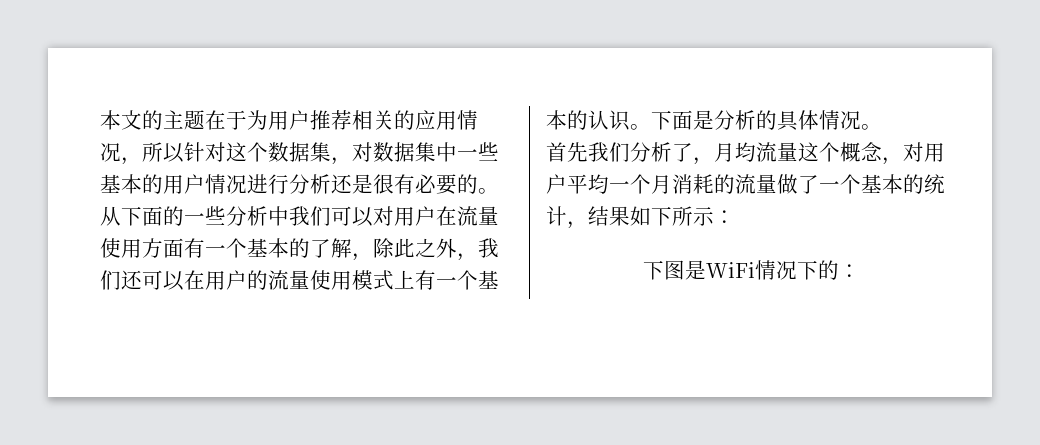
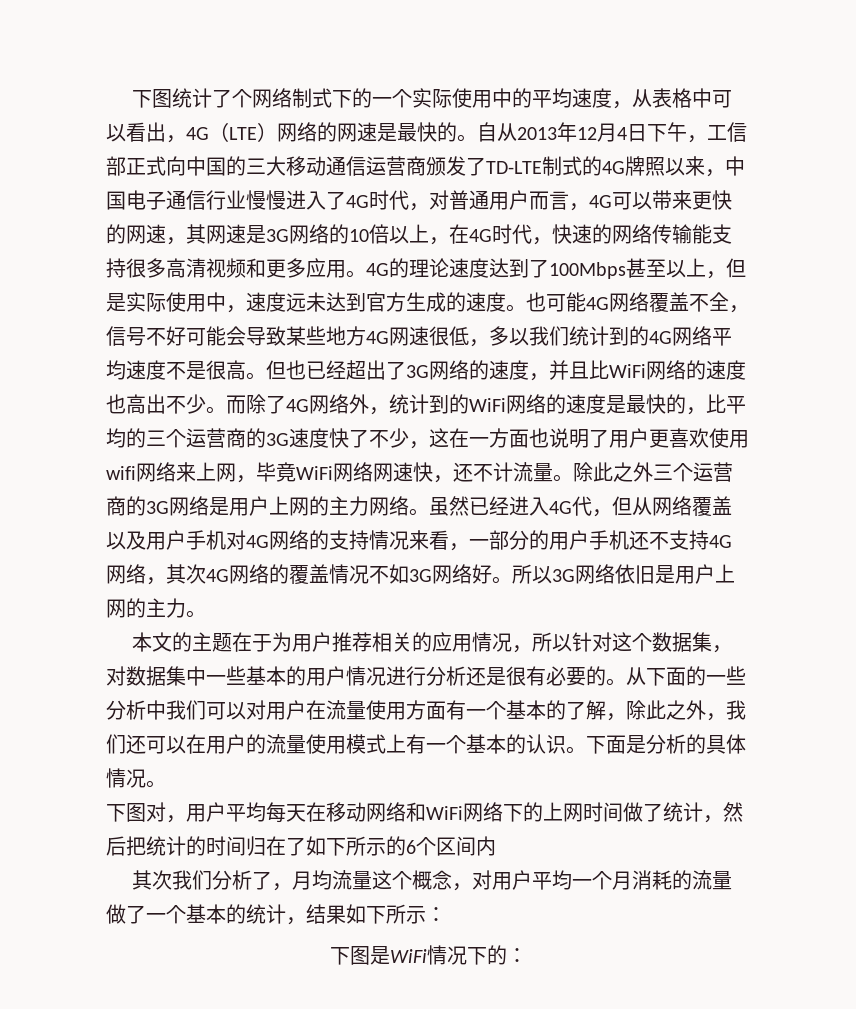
+ 下图统计了个网络制式下的一个实际使用中的平均速度，从表格中可以看出，4G（LTE）网络的网速是最快的。自从2013年12月4日下午，工信部正式向中国的三大移动通信运营商颁发了TD-LTE制式的4G牌照以来，中国电子通信行业慢慢进入了4G时代，对普通用户而言，4G可以带来更快的网速，其网速是3G网络的10倍以上，在4G时代，快速的网络传输能支持很多高清视频和更多应用。4G的理论速度达到了100Mbps甚至以上，但是实际使用中，速度远未达到官方生成的速度。也可能4G网络覆盖不全，信号不好可能会导致某些地方4G网速很低，多以我们统计到的4G网络平均速度不是很高。但也已经超出了3G网络的速度，并且比WiFi网络的速度也高出不少。而除了4G网络外，统计到的WiFi网络的速度是最快的，比平均的三个运营商的3G速度快了不少，这在一方面也说明了用户更喜欢使用wifi网络来上网，毕竟WiFi网络网速快，还不计流量。除此之外三个运营商的3G网络是用户上网的主力网络。虽然已经进入4G代，但从网络覆盖以及用户手机对4G网络的支持情况来看，一部分的用户手机还不支持4G网络，其次4G网络的覆盖情况不如3G网络好。所以3G网络依旧是用户上网的主力。
- 首先我们分析了，月均流量这个概念，对用户平均一个月消耗的流量做了一个基本的统计，结果如下所示：
+ 下图对，用户平均每天在移动网络和WiFi网络下的上网时间做了统计，然后把统计的时间归在了如下所示的6个区间内
+ 其次我们分析了，月均流量这个概念，对用户平均一个月消耗的流量做了一个基本的统计，结果如下所示：

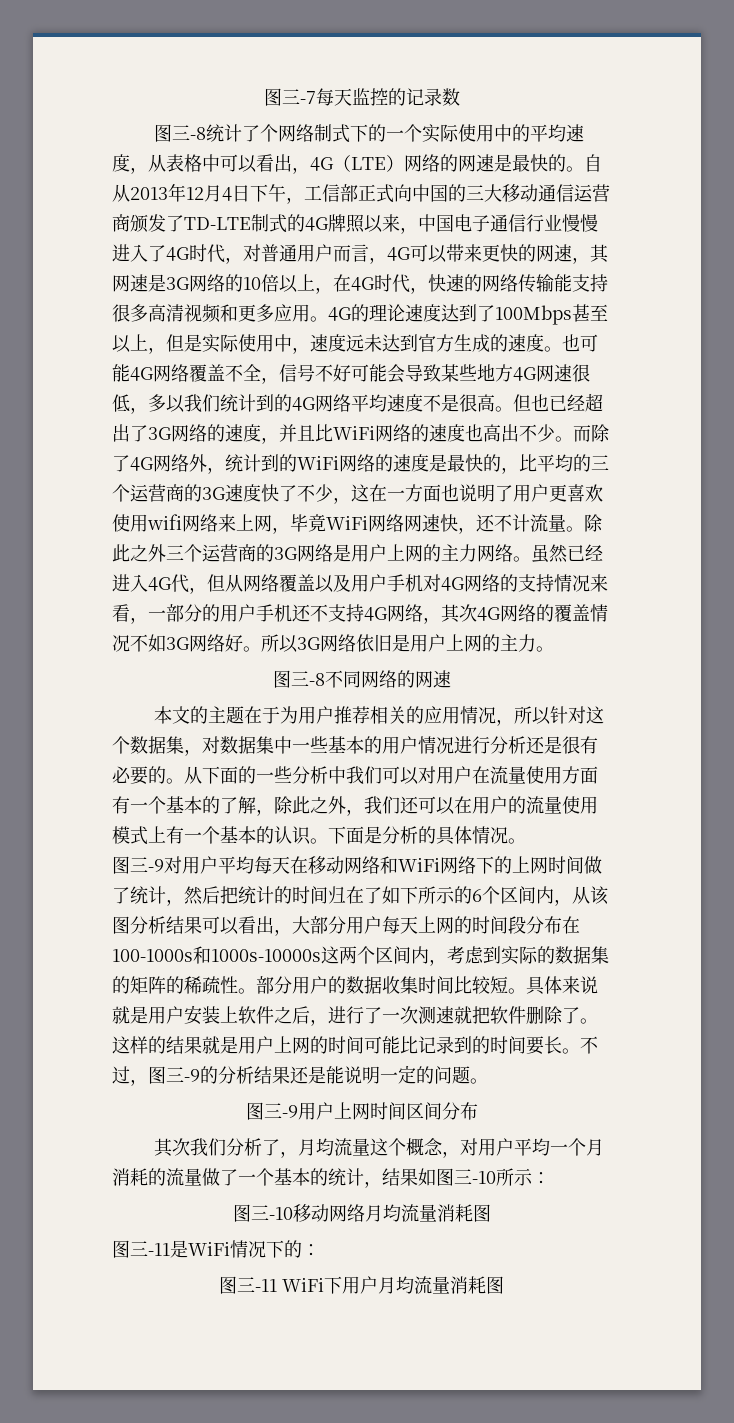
- 下图统计了个网络制式下的一个实际使用中的平均速度，从表格中可以看出，4G（LTE）网络的网速是最快的。
+ 图三-7每天监控的记录数
+ 图三-8统计了个网络制式下的一个实际使用中的平均速度，从表格中可以看出，4G（LTE）网络的网速是最快的。
+ 图三-8不同网络的网速
- 下图对，用户平均每天在移动网络和WiFi网络下的上网时间做了统计，然后把统计的时间归在了如下所示的6个区间内
+ 图三-9对用户平均每天在移动网络和WiFi网络下的上网时间做了统计，然后把统计的时间归在了如下所示的6个区间内，从该图分析结果可以看出，大部分用户每天上网的时间段分布在100-1000s和1000s-10000s这两个区间内，考虑到实际的数据集的矩阵的稀疏性。部分用户的数据收集时间比较短。具体来说就是用户安装上软件之后，进行了一次测速就把软件删除了。这样的结果就是用户上网的时间可能比记录到的时间要长。不过，图三-9的分析结果还是能说明一定的问题。
+ 图三-9用户上网时间区间分布
- 其次我们分析了，月均流量这个概念，对用户平均一个月消耗的流量做了一个基本的统计，结果如下所示：
+ 其次我们分析了，月均流量这个概念，对用户平均一个月消耗的流量做了一个基本的统计，结果如图三-10所示：
- 下图是WiFi情况下的：
+ 图三-10移动网络月均流量消耗图
+ 图三-11是WiFi情况下的：
+ 图三-11 WiFi下用户月均流量消耗图

